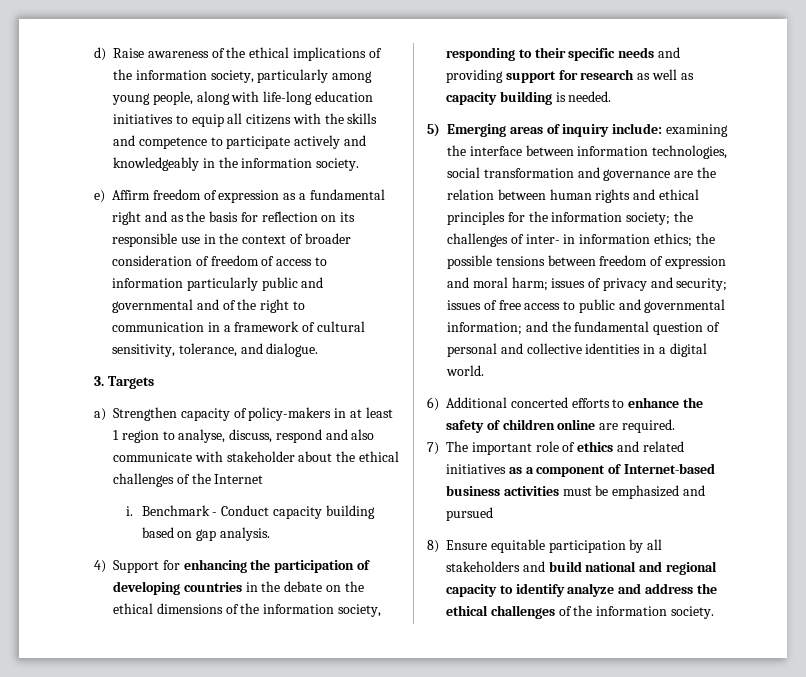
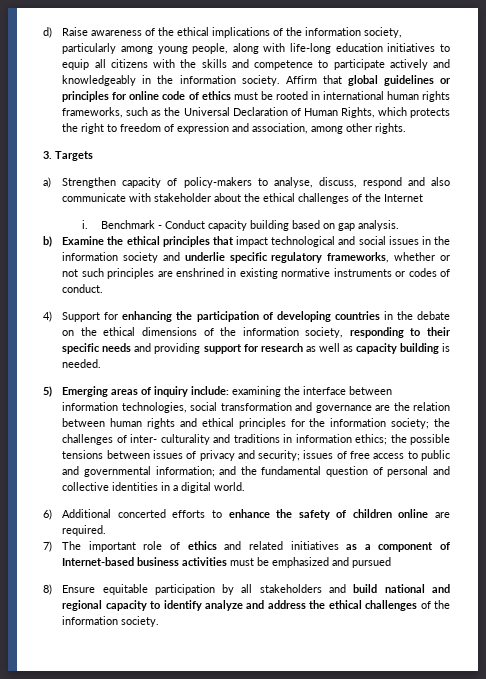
- d) Raise awareness of the ethical implications of the information society, particularly among young people, along with life-long education initiatives to equip all citizens with the skills and competence to participate actively and knowledgeably in the information society.
- e) Affirm freedom of expression as a fundamental right and as the basis for reflection on its responsible use in the context of broader consideration of freedom of access to information particularly public and governmental and of the right to communication in a framework of cultural sensitivity, tolerance, and dialogue.
+ d) Raise awareness of the ethical implications of the information society, particularly among young people, along with life-long education initiatives to equip all citizens with the skills and competence to participate actively and knowledgeably in the information society. Affirm that global guidelines or principles for online code of ethics must be rooted in international human rights frameworks, such as the Universal Declaration of Human Rights, which protects the right to freedom of expression and association, among other rights.
- a) Strengthen capacity of policy-makers in at least 1 region to analyse, discuss, respond and also communicate with stakeholder about the ethical challenges of the Internet
+ a) Strengthen capacity of policy-makers to analyse, discuss, respond and also communicate with stakeholder about the ethical challenges of the Internet
+ b) Examine the ethical principles that impact technological and social issues in the information society and underlie specific regulatory frameworks, whether or not such principles are enshrined in existing normative instruments or codes of conduct.
- the challenges of inter- in information ethics;
+ the challenges of inter- culturality and traditions in information ethics;
- the possible tensions between freedom of expression and moral harm; issues of privacy and security;
+ the possible tensions between issues of privacy and security;

